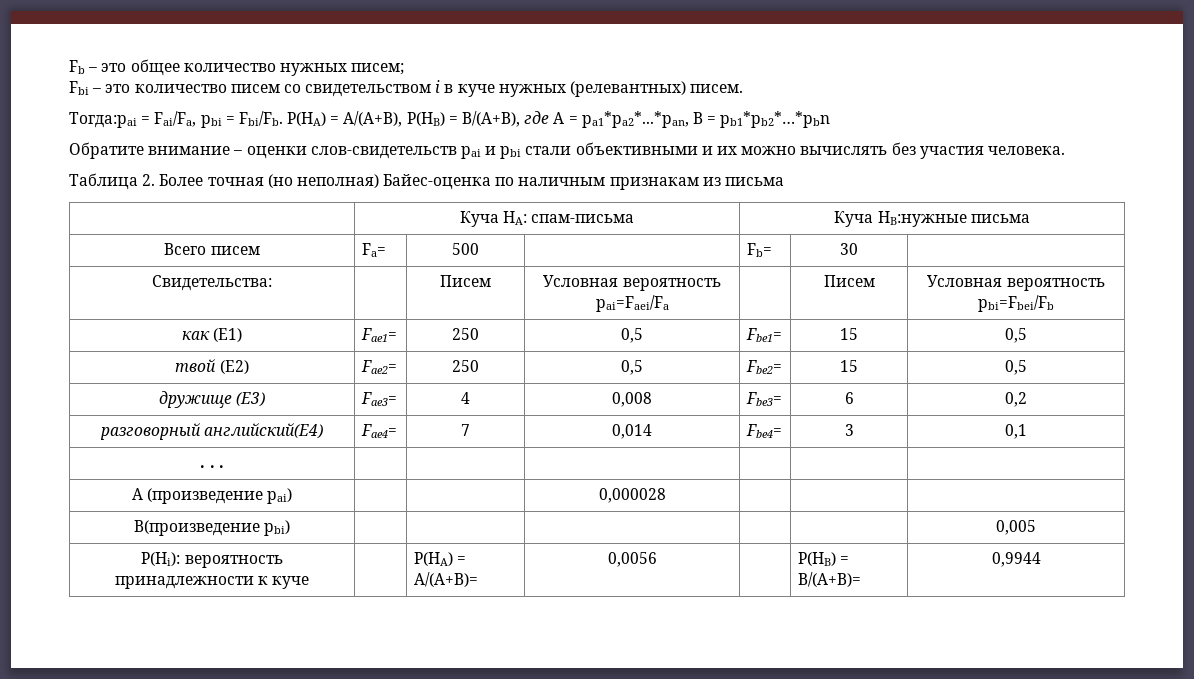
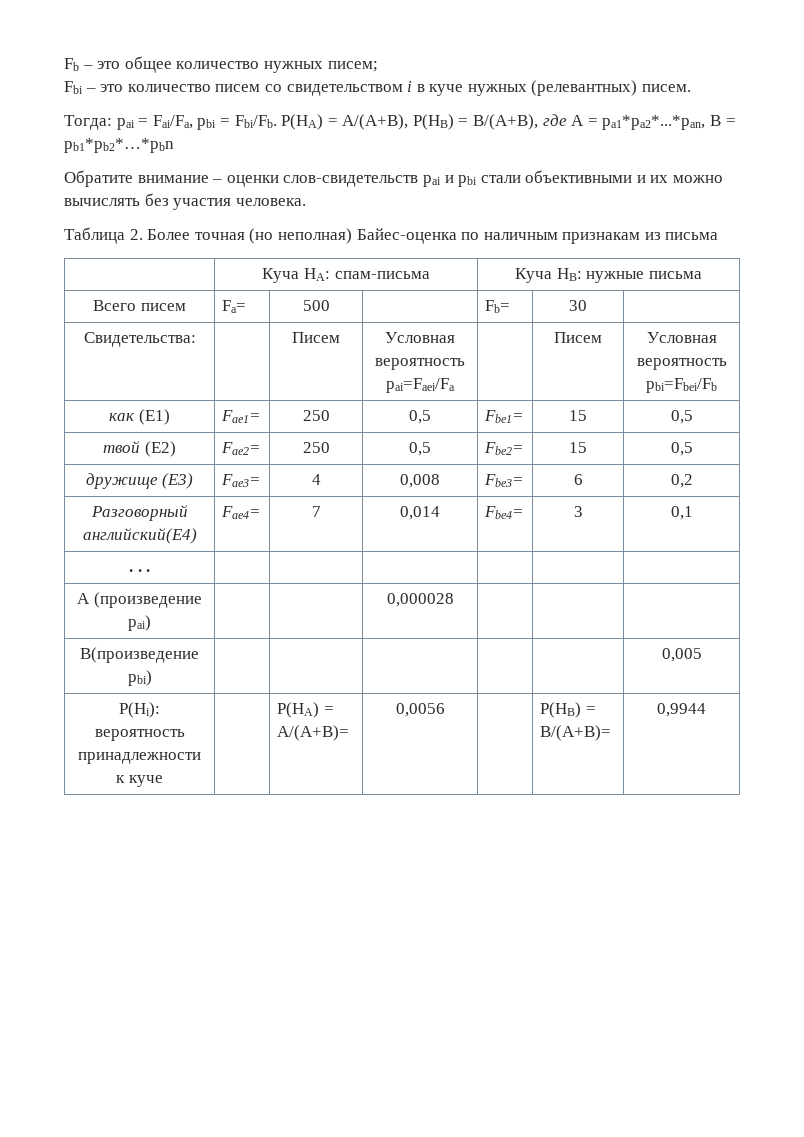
- Тогда:pai = Fai/Fa, pbi = Fbi/Fb.
+ Тогда: pai = Fai/Fa, pbi = Fbi/Fb.
- | Куча HA: спам-письма | Куча HB:нужные письма
+ | Куча HA: спам-письма | Куча HB: нужные письма
- разговорный английский(E4) | Faе4= | 7 | 0,014 | Fbе4= | 3 | 0,1
+ Разговорный английский(E4) | Faе4= | 7 | 0,014 | Fbе4= | 3 | 0,1

